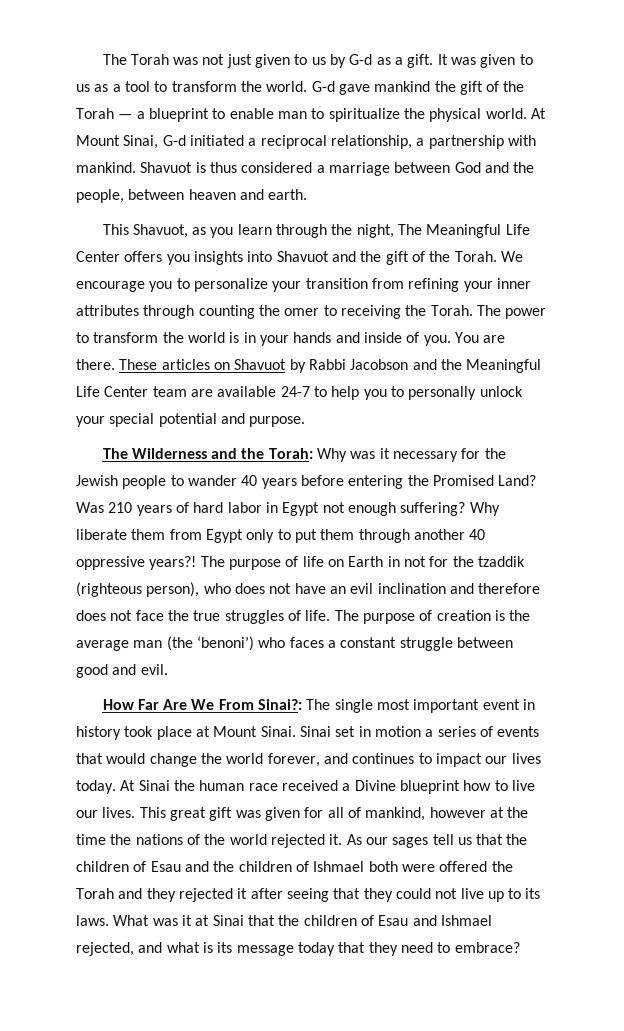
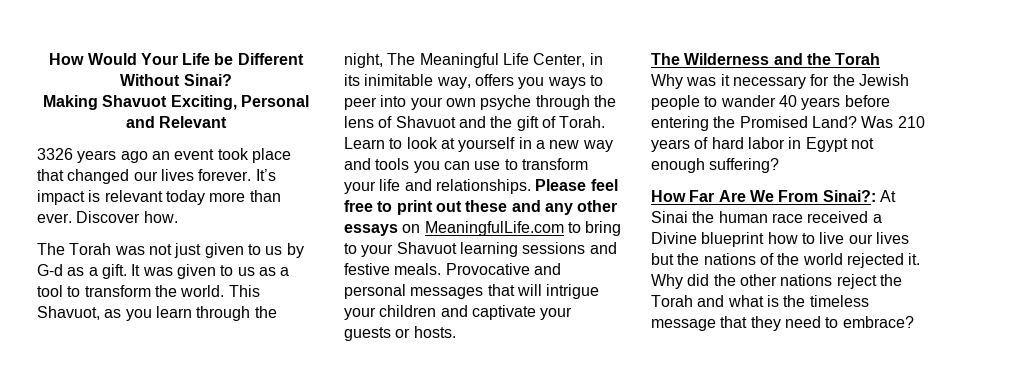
+ How Would Your Life be Different Without Sinai?
+ Making Shavuot Exciting, Personal and Relevant
+ 3326 years ago an event took place that changed our lives forever. It’s impact is relevant today more than ever. Discover how.
- It was given to us as a tool to transform the world. G-d gave mankind the gift of the Torah — a blueprint to enable man to spiritualize the physical world. At Mount Sinai, G-d initiated a reciprocal relationship, a partnership with mankind. Shavuot is thus considered a marriage between God and the people, between heaven and earth.
- This Shavuot, as you learn through the night, The Meaningful Life Center offers you insights into Shavuot and the gift of the Torah. We encourage you to personalize your transition from refining your inner attributes through counting the omer to receiving the Torah. The power to transform the world is in your hands and inside of you. You are there. These articles on Shavuot by Rabbi Jacobson and the Meaningful Life Center team are available 24-7 to help you to personally unlock your special potential and purpose.
+ It was given to us as a tool to transform the world. This Shavuot, as you learn through the night, The Meaningful Life Center, in its inimitable way, offers you ways to peer into your own psyche through the lens of Shavuot and the gift of Torah. Learn to look at yourself in a new way and tools you can use to transform your life and relationships. Please feel free to print out these and any other essays on MeaningfulLife.com to bring to your Shavuot learning sessions and festive meals. Provocative and personal messages that will intrigue your children and captivate your guests or hosts.
- The Wilderness and the Torah: Why was it necessary for the Jewish people to wander 40 years before entering the Promised Land?
+ The Wilderness and the Torah
+ Why was it necessary for the Jewish people to wander 40 years before entering the Promised Land?
- Why liberate them from Egypt only to put them through another 40 oppressive years?! The purpose of life on Earth in not for the tzaddik (righteous person), who does not have an evil inclination and therefore does not face the true struggles of life. The purpose of creation is the average man (the ‘benoni’) who faces a constant struggle between good and evil.
- How Far Are We From Sinai?: The single most important event in history took place at Mount Sinai. Sinai set in motion a series of events that would change the world forever, and continues to impact our lives today. At Sinai the human race received a Divine blueprint how to live our lives. This great gift was given for all of mankind, however at the time the nations of the world rejected it.
+ How Far Are We From Sinai?: At Sinai the human race received a Divine blueprint how to live our lives but the nations of the world rejected it.
- As our sages tell us that the children of Esau and the children of Ishmael both were offered the Torah and they rejected it after seeing that they could not live up to its laws. What was it at Sinai that the children of Esau and Ishmael rejected, and what is its message today that they need to embrace?
+ Why did the other nations reject the Torah and what is the timeless message that they need to embrace?

